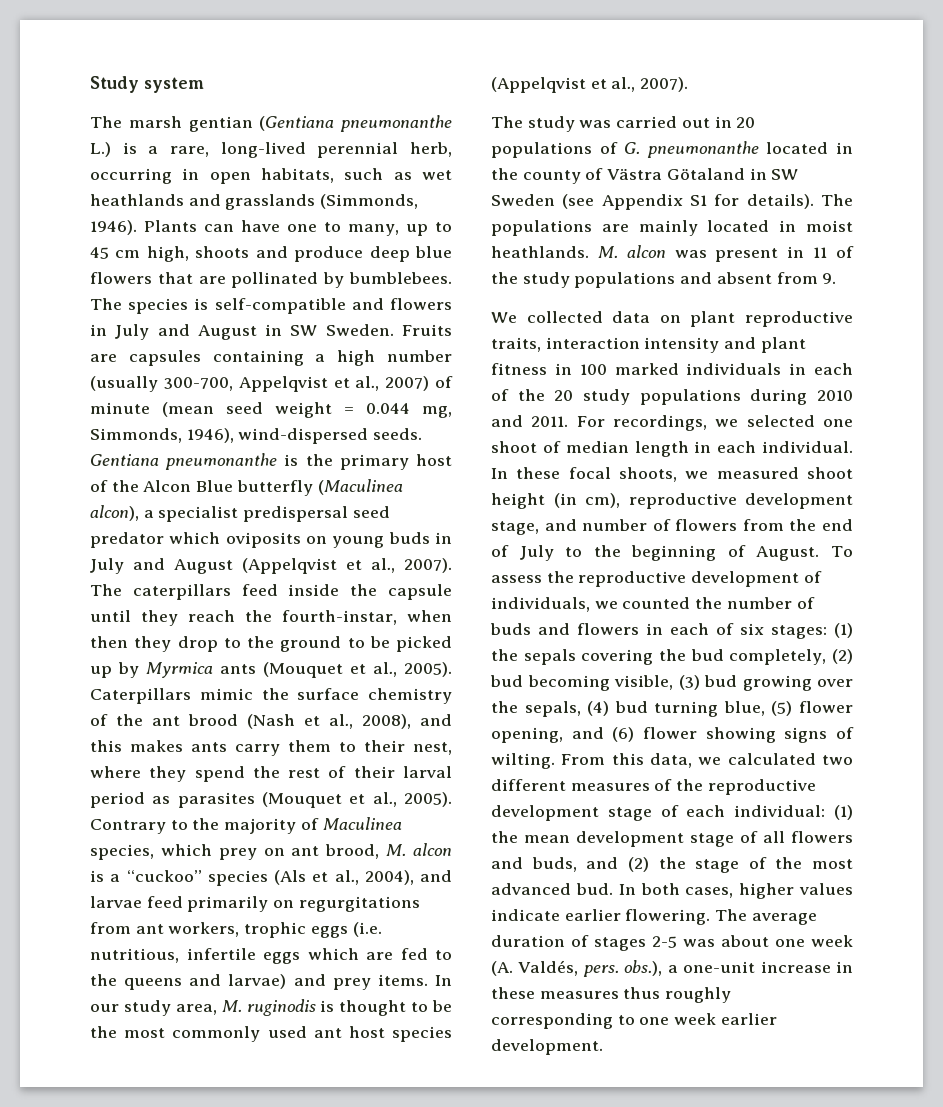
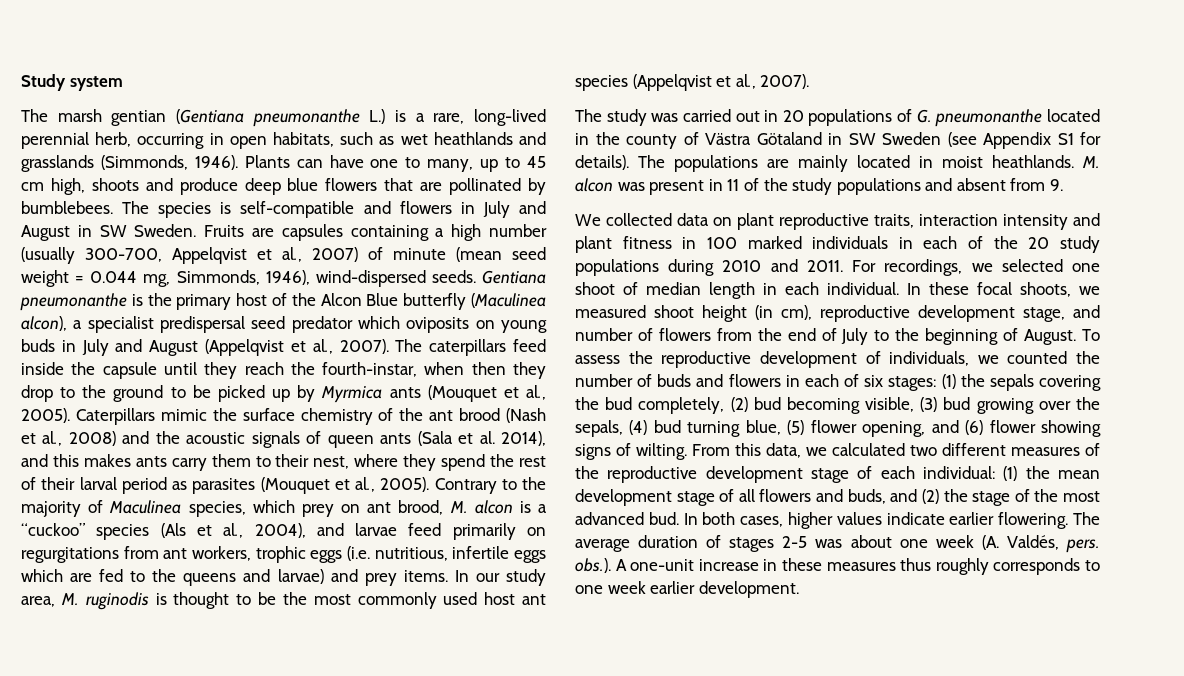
- Caterpillars mimic the surface chemistry of the ant brood (Nash et al., 2008), and this makes ants carry them to their nest, where they spend the rest of their larval period as parasites (Mouquet et al., 2005).
+ Caterpillars mimic the surface chemistry of the ant brood (Nash et al., 2008) and the acoustic signals of queen ants (Sala et al. 2014), and this makes ants carry them to their nest, where they spend the rest of their larval period as parasites (Mouquet et al., 2005).
- In our study area, M. ruginodis is thought to be the most commonly used ant host species (Appelqvist et al., 2007).
+ In our study area, M. ruginodis is thought to be the most commonly used host ant species (Appelqvist et al., 2007).
- The average duration of stages 2-5 was about one week (A. Valdés, pers. obs.), a one-unit increase in these measures thus roughly corresponding to one week earlier development.
+ The average duration of stages 2-5 was about one week (A. Valdés, pers. obs.). A one-unit increase in these measures thus roughly corresponds to one week earlier development.

